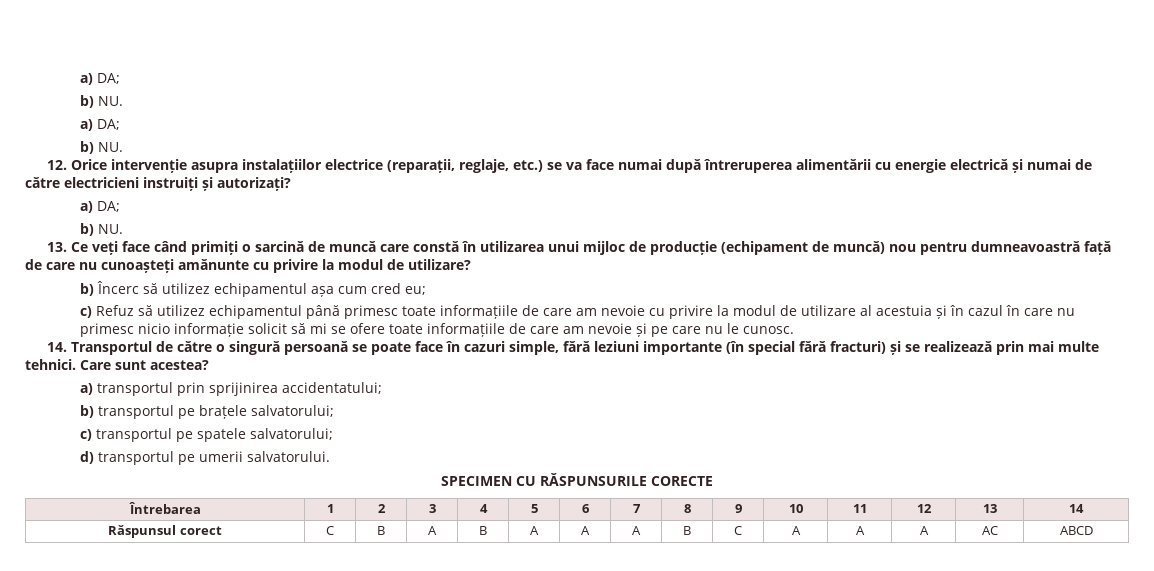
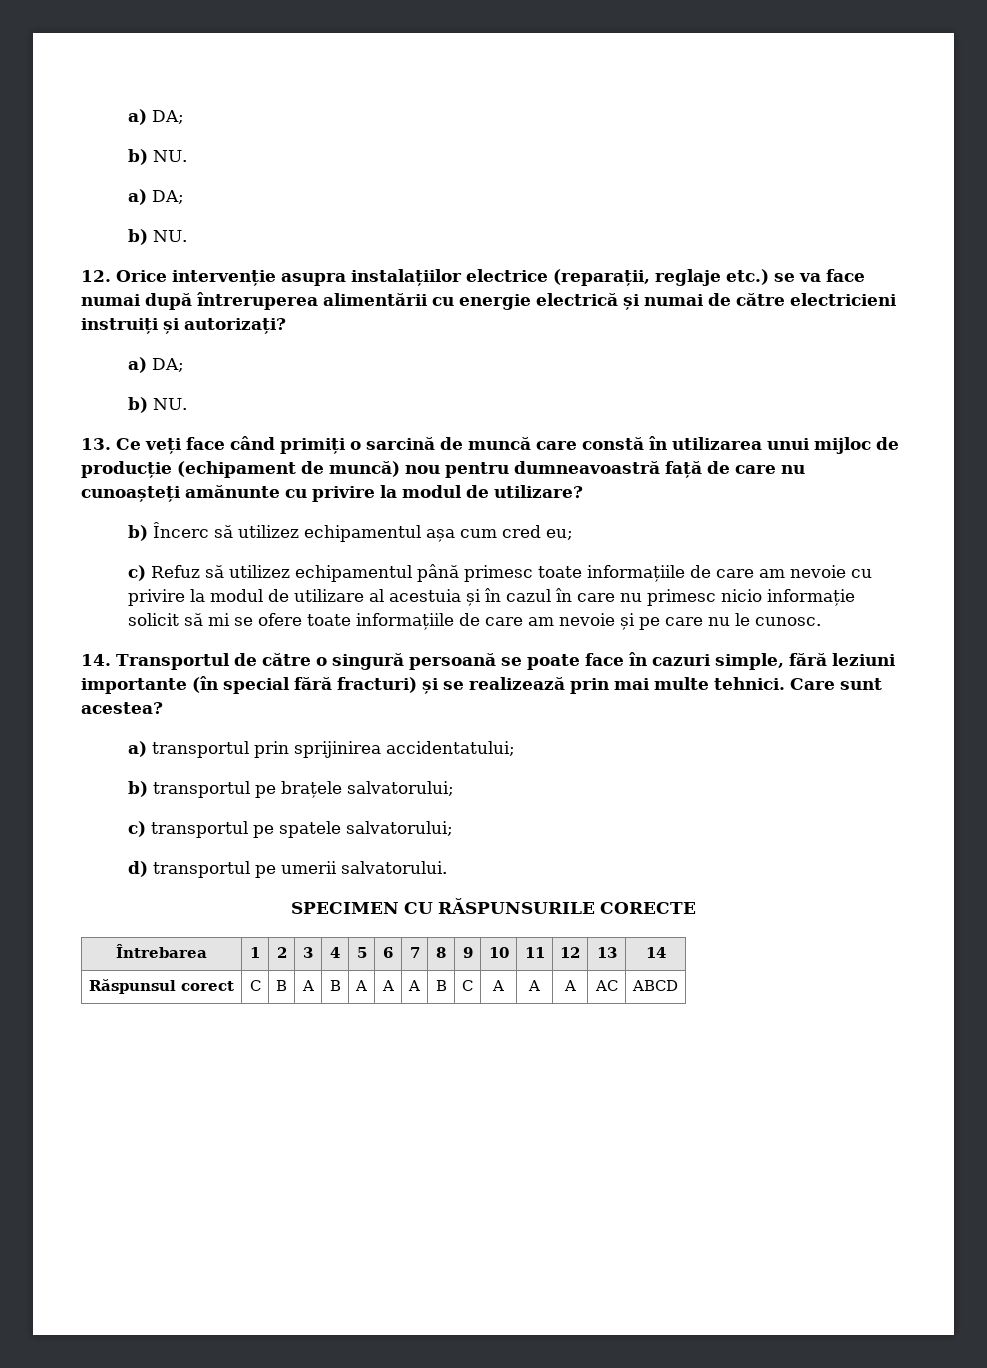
- 12. Orice intervenție asupra instalațiilor electrice (reparații, reglaje, etc.) se va face numai după întreruperea alimentării cu energie electrică și numai de către electricieni instruiți și autorizați?
+ 12. Orice intervenție asupra instalațiilor electrice (reparații, reglaje etc.) se va face numai după întreruperea alimentării cu energie electrică și numai de către electricieni instruiți și autorizați?

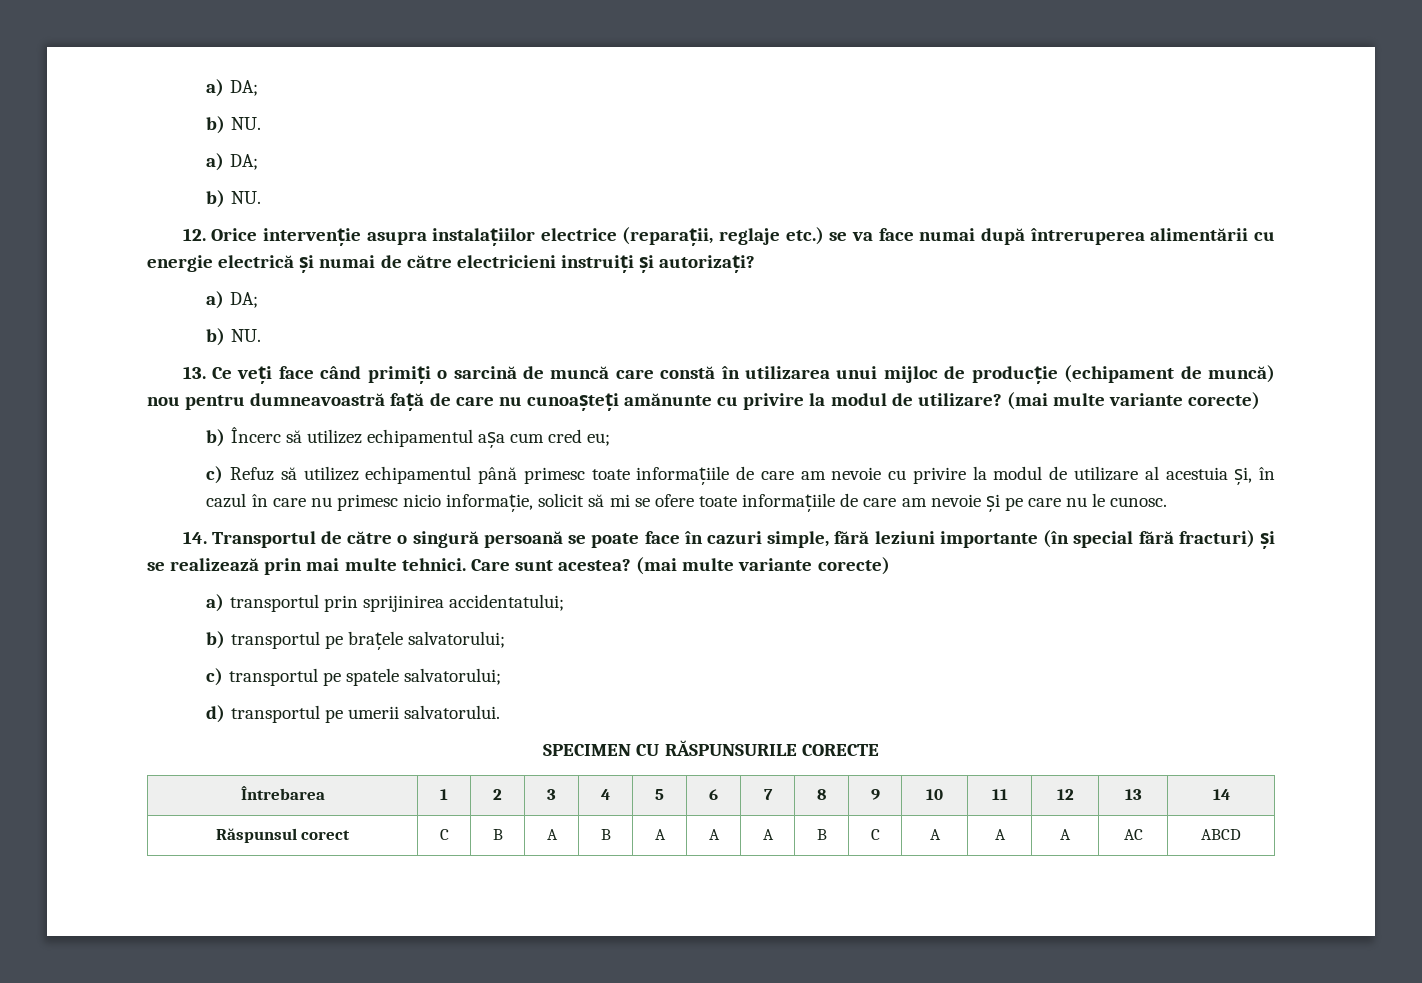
- 13. Ce veți face când primiți o sarcină de muncă care constă în utilizarea unui mijloc de producție (echipament de muncă) nou pentru dumneavoastră față de care nu cunoașteți amănunte cu privire la modul de utilizare?
+ 13. Ce veți face când primiți o sarcină de muncă care constă în utilizarea unui mijloc de producție (echipament de muncă) nou pentru dumneavoastră față de care nu cunoașteți amănunte cu privire la modul de utilizare? (mai multe variante corecte)
- c) Refuz să utilizez echipamentul până primesc toate informațiile de care am nevoie cu privire la modul de utilizare al acestuia și în cazul în care nu primesc nicio informație solicit să mi se ofere toate informațiile de care am nevoie și pe care nu le cunosc.
+ c) Refuz să utilizez echipamentul până primesc toate informațiile de care am nevoie cu privire la modul de utilizare al acestuia și, în cazul în care nu primesc nicio informație, solicit să mi se ofere toate informațiile de care am nevoie și pe care nu le cunosc.
- Care sunt acestea?
+ Care sunt acestea? (mai multe variante corecte)

